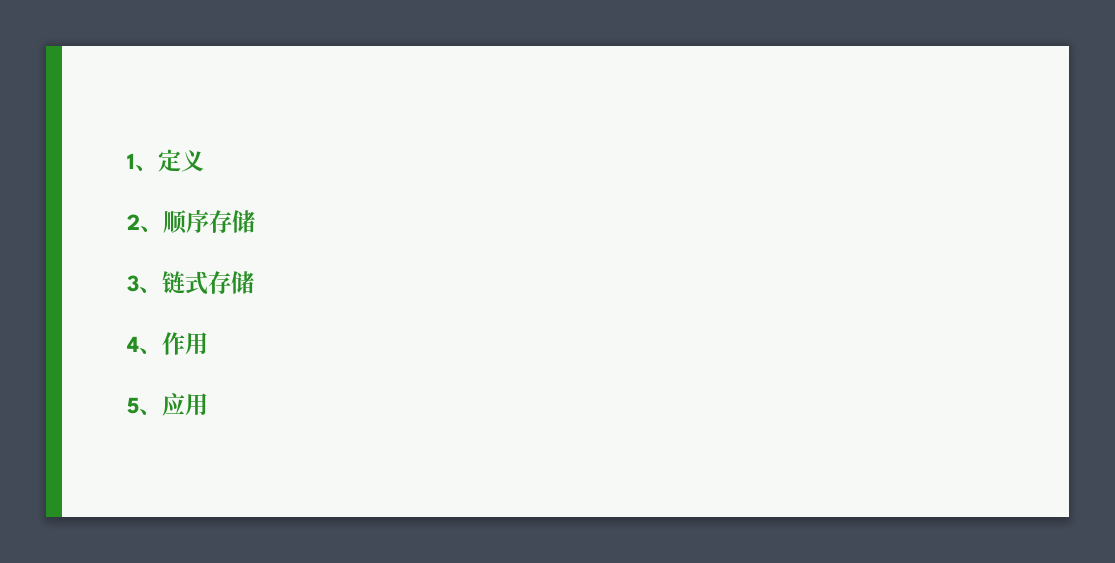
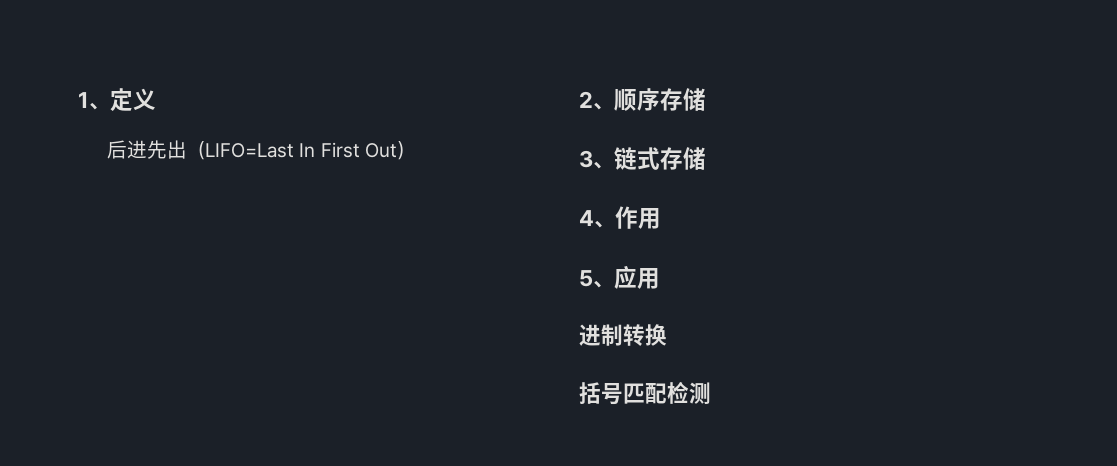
+ 后进先出（LIFO=Last In First Out）
+ 进制转换
+ 括号匹配检测

